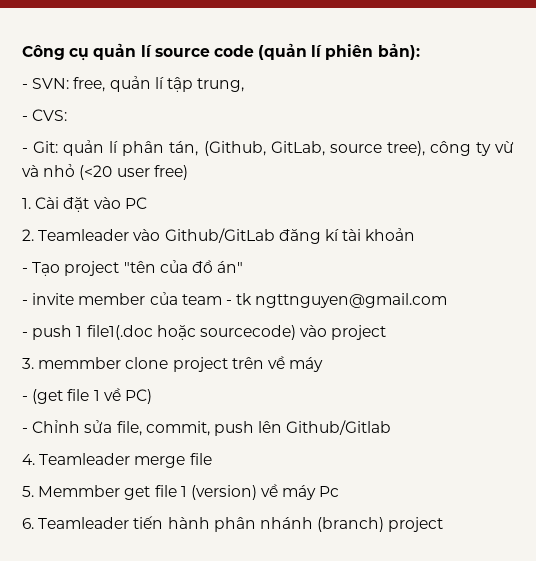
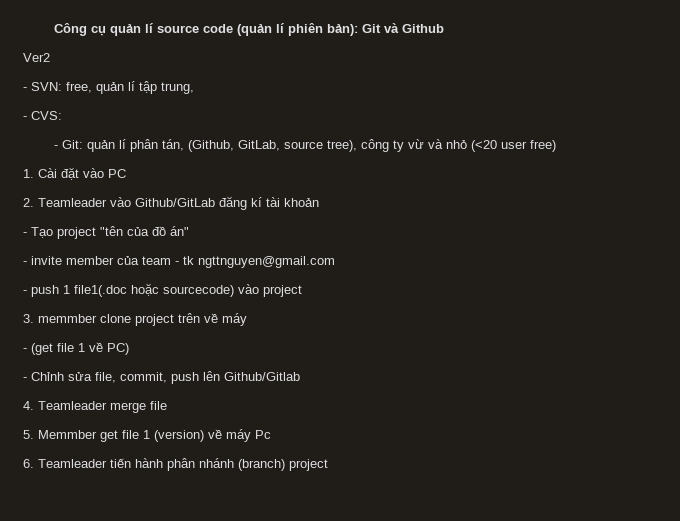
- Công cụ quản lí source code (quản lí phiên bản):
+ Công cụ quản lí source code (quản lí phiên bản): Git và Github
+ Ver2

